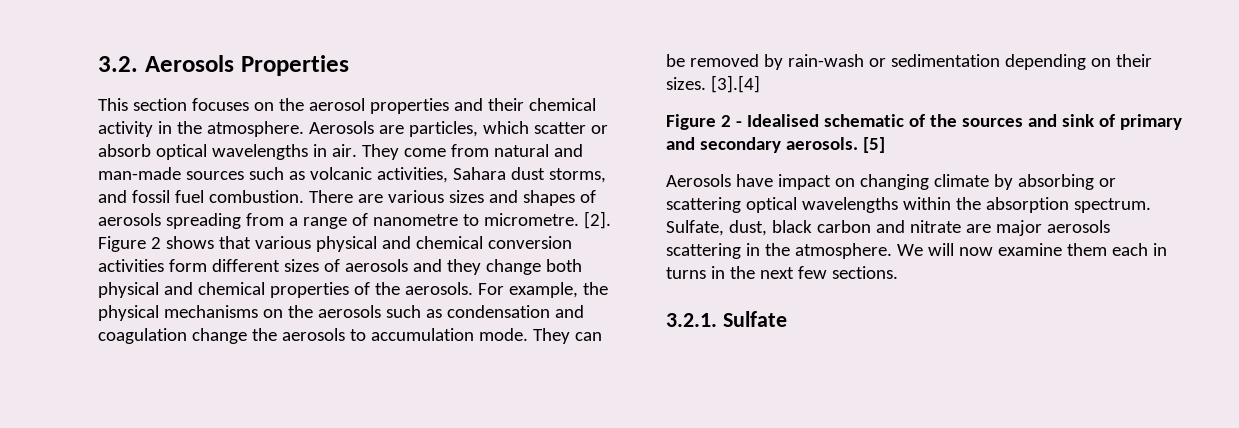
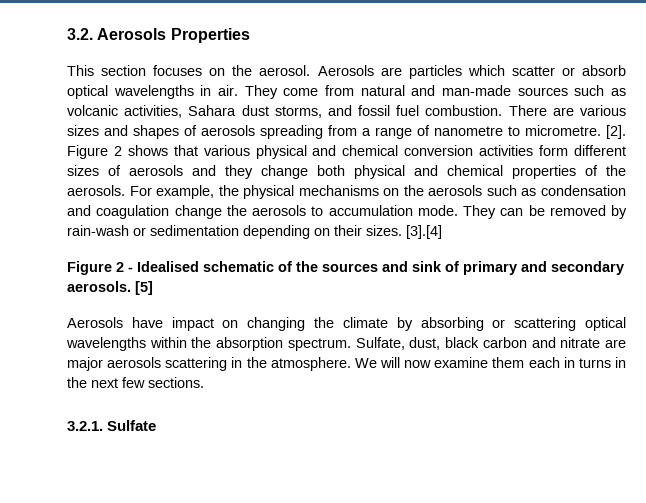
- This section focuses on the aerosol properties and their chemical activity in the atmosphere.
+ This section focuses on the aerosol.
- Aerosols are particles, which scatter or absorb optical wavelengths in air.
+ Aerosols are particles which scatter or absorb optical wavelengths in air.
- Aerosols have impact on changing climate by absorbing or scattering optical wavelengths within the absorption spectrum.
+ Aerosols have impact on changing the climate by absorbing or scattering optical wavelengths within the absorption spectrum.

